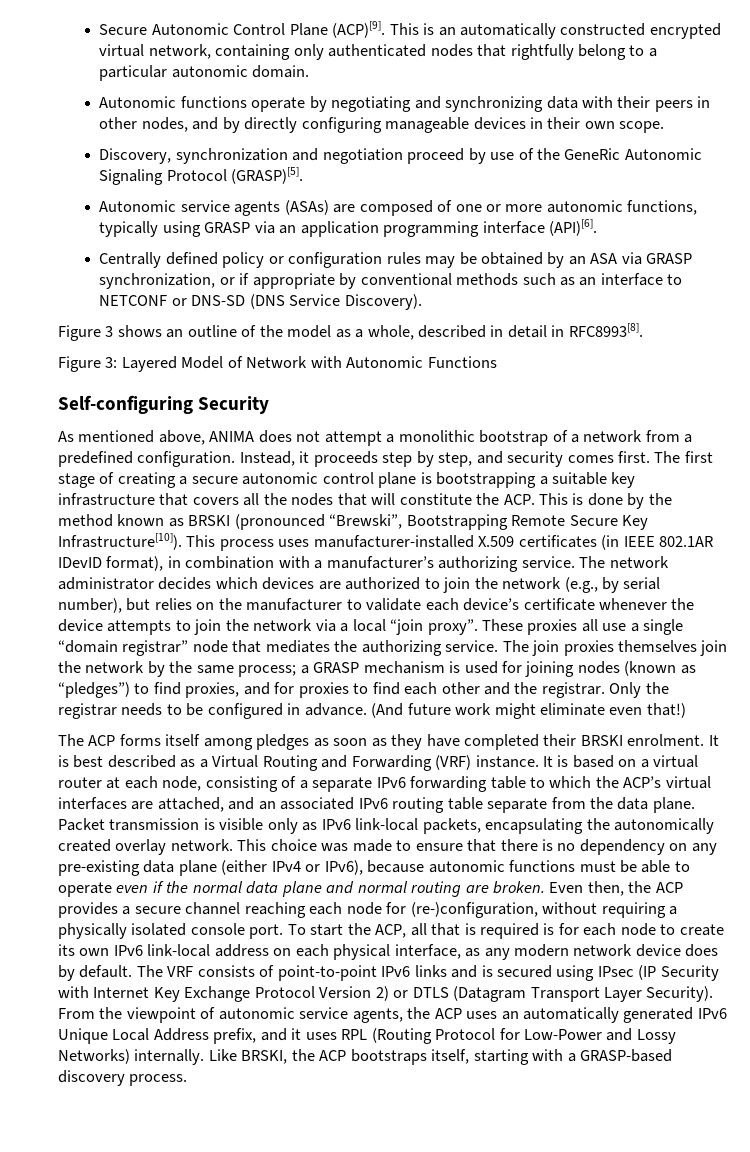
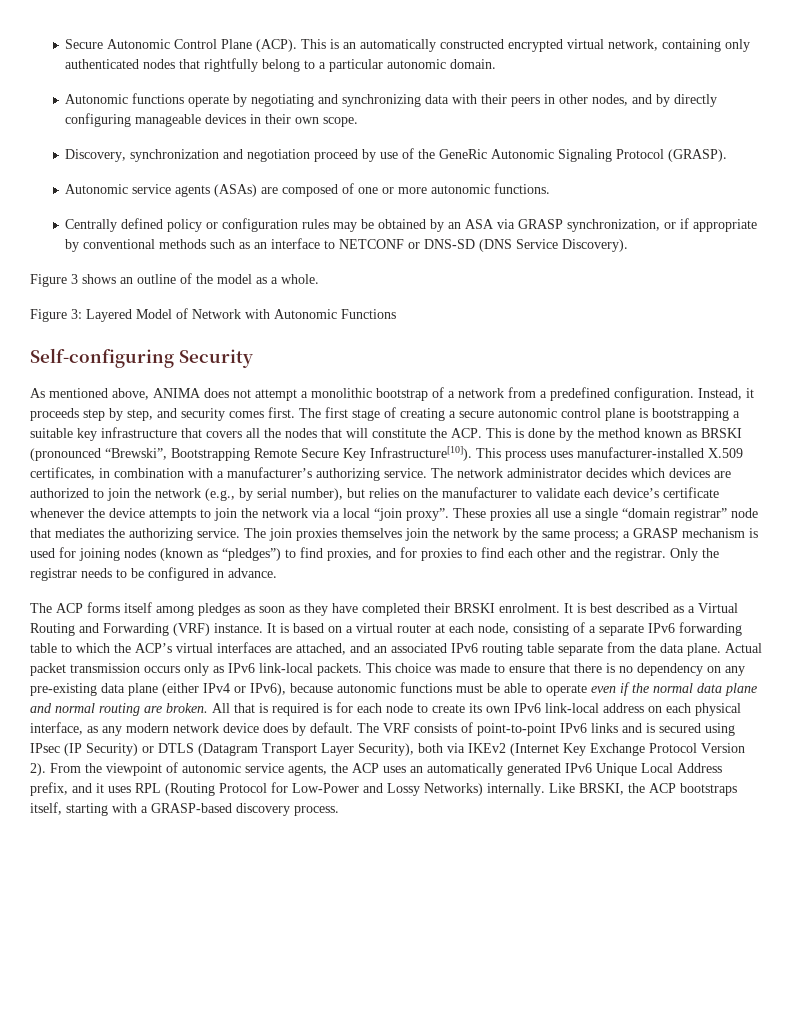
- Secure Autonomic Control Plane (ACP)[9].
+ Secure Autonomic Control Plane (ACP).
- Discovery, synchronization and negotiation proceed by use of the GeneRic Autonomic Signaling Protocol (GRASP)[5].
+ Discovery, synchronization and negotiation proceed by use of the GeneRic Autonomic Signaling Protocol (GRASP).
- Autonomic service agents (ASAs) are composed of one or more autonomic functions, typically using GRASP via an application programming interface (API)[6].
+ Autonomic service agents (ASAs) are composed of one or more autonomic functions.
- Figure 3 shows an outline of the model as a whole, described in detail in RFC8993[8].
+ Figure 3 shows an outline of the model as a whole.
- This process uses manufacturer-installed X.509 certificates (in IEEE 802.1AR IDevID format), in combination with a manufacturer’s authorizing service.
+ This process uses manufacturer-installed X.509 certificates, in combination with a manufacturer’s authorizing service.
- (And future work might eliminate even that!)
- Packet transmission is visible only as IPv6 link-local packets, encapsulating the autonomically created overlay network.
+ Actual packet transmission occurs only as IPv6 link-local packets.
- Even then, the ACP provides a secure channel reaching each node for (re-)configuration, without requiring a physically isolated console port. To start the ACP, all that is required is for each node to create its own IPv6 link-local address on each physical interface, as any modern network device does by default.
+ All that is required is for each node to create its own IPv6 link-local address on each physical interface, as any modern network device does by default.
- The VRF consists of point-to-point IPv6 links and is secured using IPsec (IP Security with Internet Key Exchange Protocol Version 2) or DTLS (Datagram Transport Layer Security).
+ The VRF consists of point-to-point IPv6 links and is secured using IPsec (IP Security) or DTLS (Datagram Transport Layer Security), both via IKEv2 (Internet Key Exchange Protocol Version 2).

